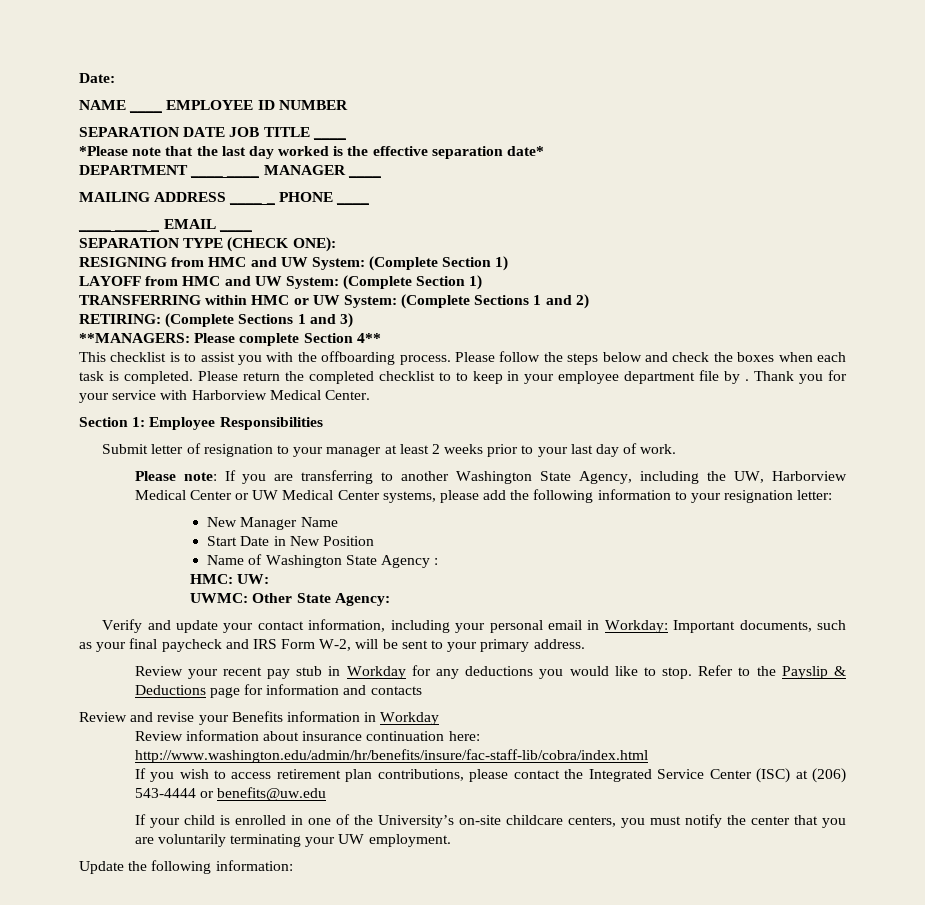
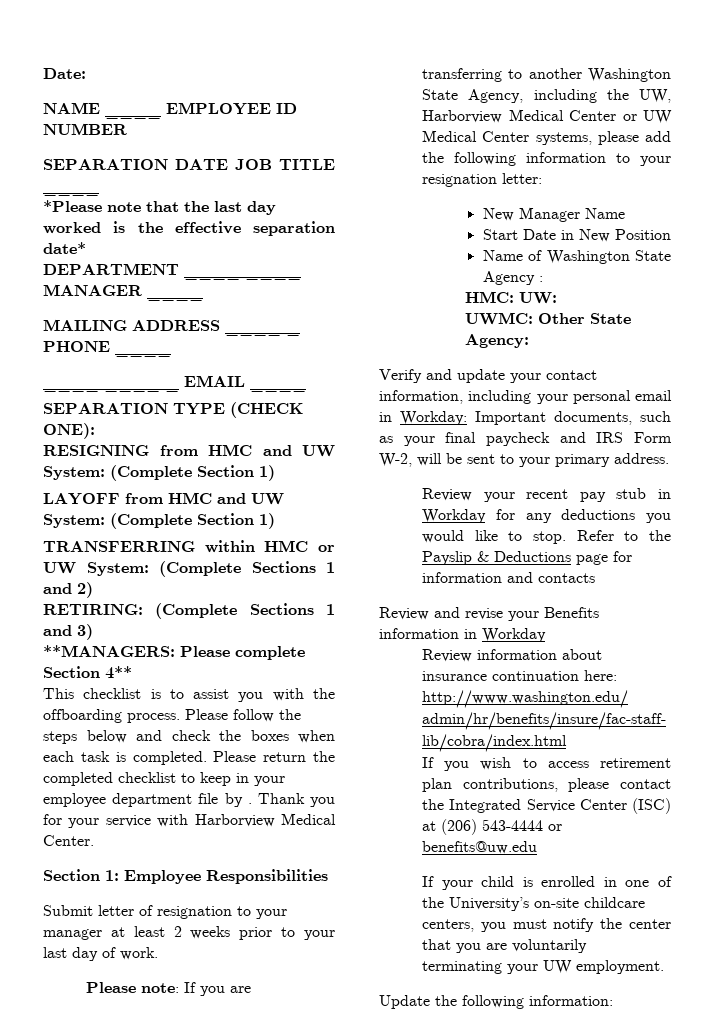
- Please return the completed checklist to to keep in your employee department file by .
+ Please return the completed checklist to keep in your employee department file by .

